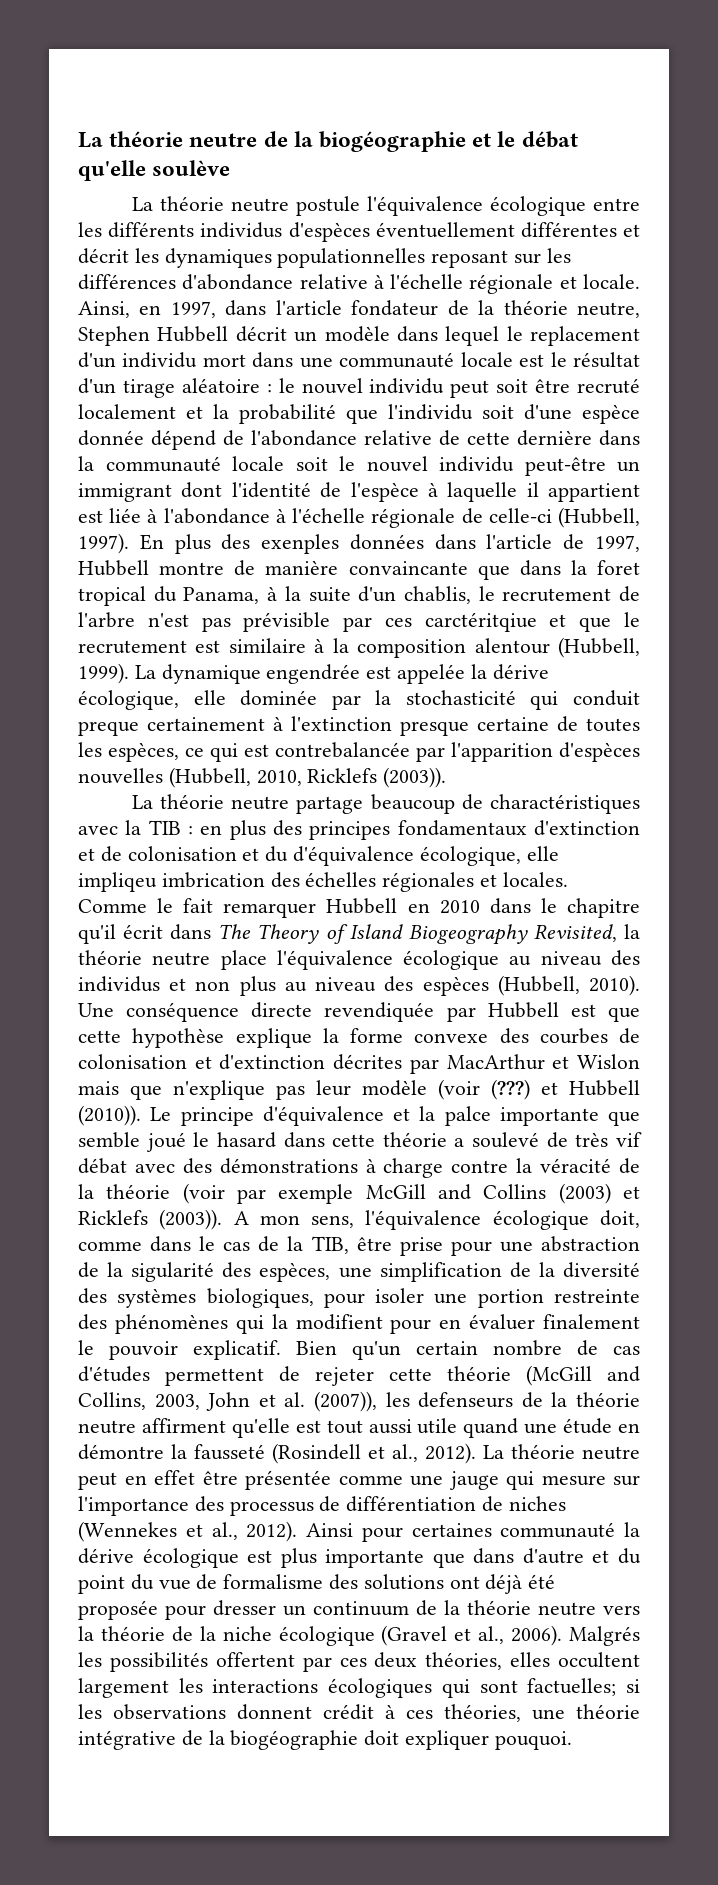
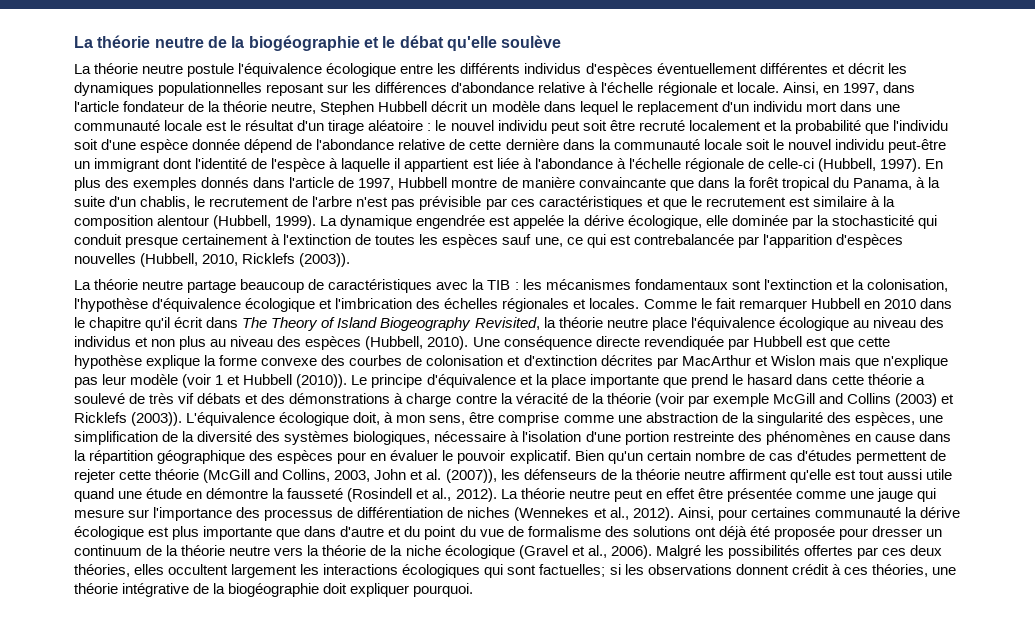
- En plus des exenples données dans l'article de 1997, Hubbell montre de manière convaincante que dans la foret tropical du Panama, à la suite d'un chablis, le recrutement de l'arbre n'est pas prévisible par ces carctéritqiue et que le recrutement est similaire à la composition alentour (Hubbell, 1999).
+ En plus des exemples donnés dans l'article de 1997, Hubbell montre de manière convaincante que dans la forêt tropical du Panama, à la suite d'un chablis, le recrutement de l'arbre n'est pas prévisible par ces caractéristiques et que le recrutement est similaire à la composition alentour (Hubbell, 1999).
- La dynamique engendrée est appelée la dérive écologique, elle dominée par la stochasticité qui conduit preque certainement à l'extinction presque certaine de toutes les espèces, ce qui est contrebalancée par l'apparition d'espèces nouvelles (Hubbell, 2010, Ricklefs (2003)).
+ La dynamique engendrée est appelée la dérive écologique, elle dominée par la stochasticité qui conduit presque certainement à l'extinction de toutes les espèces sauf une, ce qui est contrebalancée par l'apparition d'espèces nouvelles (Hubbell, 2010, Ricklefs (2003)).
- La théorie neutre partage beaucoup de charactéristiques avec la TIB : en plus des principes fondamentaux d'extinction et de colonisation et du d'équivalence écologique, elle impliqeu imbrication des échelles régionales et locales.
+ La théorie neutre partage beaucoup de caractéristiques avec la TIB : les mécanismes fondamentaux sont l'extinction et la colonisation, l'hypothèse d'équivalence écologique et l'imbrication des échelles régionales et locales.
- Une conséquence directe revendiquée par Hubbell est que cette hypothèse explique la forme convexe des courbes de colonisation et d'extinction décrites par MacArthur et Wislon mais que n'explique pas leur modèle (voir (???) et Hubbell (2010)).
+ Une conséquence directe revendiquée par Hubbell est que cette hypothèse explique la forme convexe des courbes de colonisation et d'extinction décrites par MacArthur et Wislon mais que n'explique pas leur modèle (voir 1 et Hubbell (2010)).
- Le principe d'équivalence et la palce importante que semble joué le hasard dans cette théorie a soulevé de très vif débat avec des démonstrations à charge contre la véracité de la théorie (voir par exemple McGill and Collins (2003) et Ricklefs (2003)).
+ Le principe d'équivalence et la place importante que prend le hasard dans cette théorie a soulevé de très vif débats et des démonstrations à charge contre la véracité de la théorie (voir par exemple McGill and Collins (2003) et Ricklefs (2003)).
- A mon sens, l'équivalence écologique doit, comme dans le cas de la TIB, être prise pour une abstraction de la sigularité des espèces, une simplification de la diversité des systèmes biologiques, pour isoler une portion restreinte des phénomènes qui la modifient pour en évaluer finalement le pouvoir explicatif.
+ L'équivalence écologique doit, à mon sens, être comprise comme une abstraction de la singularité des espèces, une simplification de la diversité des systèmes biologiques, nécessaire à l'isolation d'une portion restreinte des phénomènes en cause dans la répartition géographique des espèces pour en évaluer le pouvoir explicatif.
- Bien qu'un certain nombre de cas d'études permettent de rejeter cette théorie (McGill and Collins, 2003, John et al. (2007)), les defenseurs de la théorie neutre affirment qu'elle est tout aussi utile quand une étude en démontre la fausseté (Rosindell et al., 2012).
+ Bien qu'un certain nombre de cas d'études permettent de rejeter cette théorie (McGill and Collins, 2003, John et al. (2007)), les défenseurs de la théorie neutre affirment qu'elle est tout aussi utile quand une étude en démontre la fausseté (Rosindell et al., 2012).
- Ainsi pour certaines communauté la dérive écologique est plus importante que dans d'autre et du point du vue de formalisme des solutions ont déjà été proposée pour dresser un continuum de la théorie neutre vers la théorie de la niche écologique (Gravel et al., 2006).
+ Ainsi, pour certaines communauté la dérive écologique est plus importante que dans d'autre et du point du vue de formalisme des solutions ont déjà été proposée pour dresser un continuum de la théorie neutre vers la théorie de la niche écologique (Gravel et al., 2006).
- Malgrés les possibilités offertent par ces deux théories, elles occultent largement les interactions écologiques qui sont factuelles; si les observations donnent crédit à ces théories, une théorie intégrative de la biogéographie doit expliquer pouquoi.
+ Malgré les possibilités offertes par ces deux théories, elles occultent largement les interactions écologiques qui sont factuelles; si les observations donnent crédit à ces théories, une théorie intégrative de la biogéographie doit expliquer pourquoi.

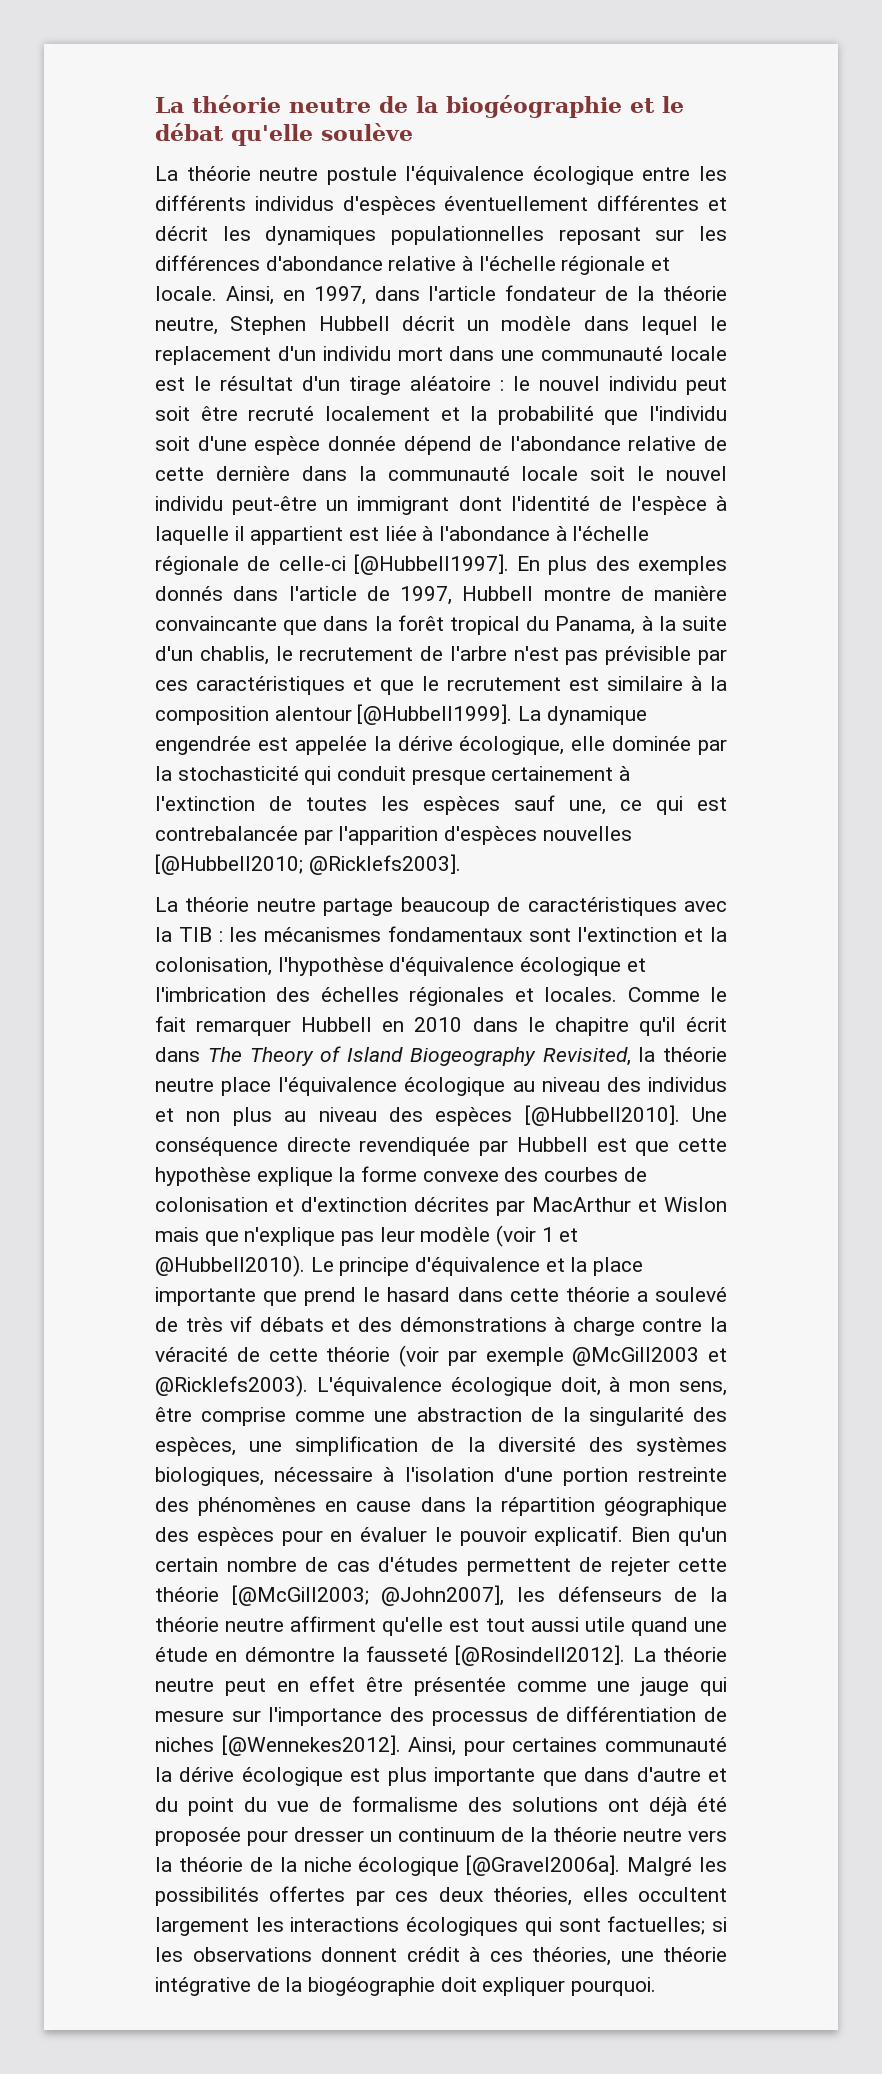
- le nouvel individu peut soit être recruté localement et la probabilité que l'individu soit d'une espèce donnée dépend de l'abondance relative de cette dernière dans la communauté locale soit le nouvel individu peut-être un immigrant dont l'identité de l'espèce à laquelle il appartient est liée à l'abondance à l'échelle régionale de celle-ci (Hubbell, 1997).
+ le nouvel individu peut soit être recruté localement et la probabilité que l'individu soit d'une espèce donnée dépend de l'abondance relative de cette dernière dans la communauté locale soit le nouvel individu peut-être un immigrant dont l'identité de l'espèce à laquelle il appartient est liée à l'abondance à l'échelle régionale de celle-ci [@Hubbell1997].
- En plus des exemples donnés dans l'article de 1997, Hubbell montre de manière convaincante que dans la forêt tropical du Panama, à la suite d'un chablis, le recrutement de l'arbre n'est pas prévisible par ces caractéristiques et que le recrutement est similaire à la composition alentour (Hubbell, 1999).
+ En plus des exemples donnés dans l'article de 1997, Hubbell montre de manière convaincante que dans la forêt tropical du Panama, à la suite d'un chablis, le recrutement de l'arbre n'est pas prévisible par ces caractéristiques et que le recrutement est similaire à la composition alentour [@Hubbell1999].
- La dynamique engendrée est appelée la dérive écologique, elle dominée par la stochasticité qui conduit presque certainement à l'extinction de toutes les espèces sauf une, ce qui est contrebalancée par l'apparition d'espèces nouvelles (Hubbell, 2010, Ricklefs (2003)).
+ La dynamique engendrée est appelée la dérive écologique, elle dominée par la stochasticité qui conduit presque certainement à l'extinction de toutes les espèces sauf une, ce qui est contrebalancée par l'apparition d'espèces nouvelles [@Hubbell2010; @Ricklefs2003].
- Comme le fait remarquer Hubbell en 2010 dans le chapitre qu'il écrit dans The Theory of Island Biogeography Revisited, la théorie neutre place l'équivalence écologique au niveau des individus et non plus au niveau des espèces (Hubbell, 2010).
+ Comme le fait remarquer Hubbell en 2010 dans le chapitre qu'il écrit dans The Theory of Island Biogeography Revisited, la théorie neutre place l'équivalence écologique au niveau des individus et non plus au niveau des espèces [@Hubbell2010].
- Une conséquence directe revendiquée par Hubbell est que cette hypothèse explique la forme convexe des courbes de colonisation et d'extinction décrites par MacArthur et Wislon mais que n'explique pas leur modèle (voir 1 et Hubbell (2010)).
+ Une conséquence directe revendiquée par Hubbell est que cette hypothèse explique la forme convexe des courbes de colonisation et d'extinction décrites par MacArthur et Wislon mais que n'explique pas leur modèle (voir 1 et @Hubbell2010).
- Le principe d'équivalence et la place importante que prend le hasard dans cette théorie a soulevé de très vif débats et des démonstrations à charge contre la véracité de la théorie (voir par exemple McGill and Collins (2003) et Ricklefs (2003)).
+ Le principe d'équivalence et la place importante que prend le hasard dans cette théorie a soulevé de très vif débats et des démonstrations à charge contre la véracité de cette théorie (voir par exemple @McGill2003 et @Ricklefs2003).
- Bien qu'un certain nombre de cas d'études permettent de rejeter cette théorie (McGill and Collins, 2003, John et al. (2007)), les défenseurs de la théorie neutre affirment qu'elle est tout aussi utile quand une étude en démontre la fausseté (Rosindell et al., 2012).
+ Bien qu'un certain nombre de cas d'études permettent de rejeter cette théorie [@McGill2003; @John2007], les défenseurs de la théorie neutre affirment qu'elle est tout aussi utile quand une étude en démontre la fausseté [@Rosindell2012].
- La théorie neutre peut en effet être présentée comme une jauge qui mesure sur l'importance des processus de différentiation de niches (Wennekes et al., 2012).
+ La théorie neutre peut en effet être présentée comme une jauge qui mesure sur l'importance des processus de différentiation de niches [@Wennekes2012].
- Ainsi, pour certaines communauté la dérive écologique est plus importante que dans d'autre et du point du vue de formalisme des solutions ont déjà été proposée pour dresser un continuum de la théorie neutre vers la théorie de la niche écologique (Gravel et al., 2006).
+ Ainsi, pour certaines communauté la dérive écologique est plus importante que dans d'autre et du point du vue de formalisme des solutions ont déjà été proposée pour dresser un continuum de la théorie neutre vers la théorie de la niche écologique [@Gravel2006a].

